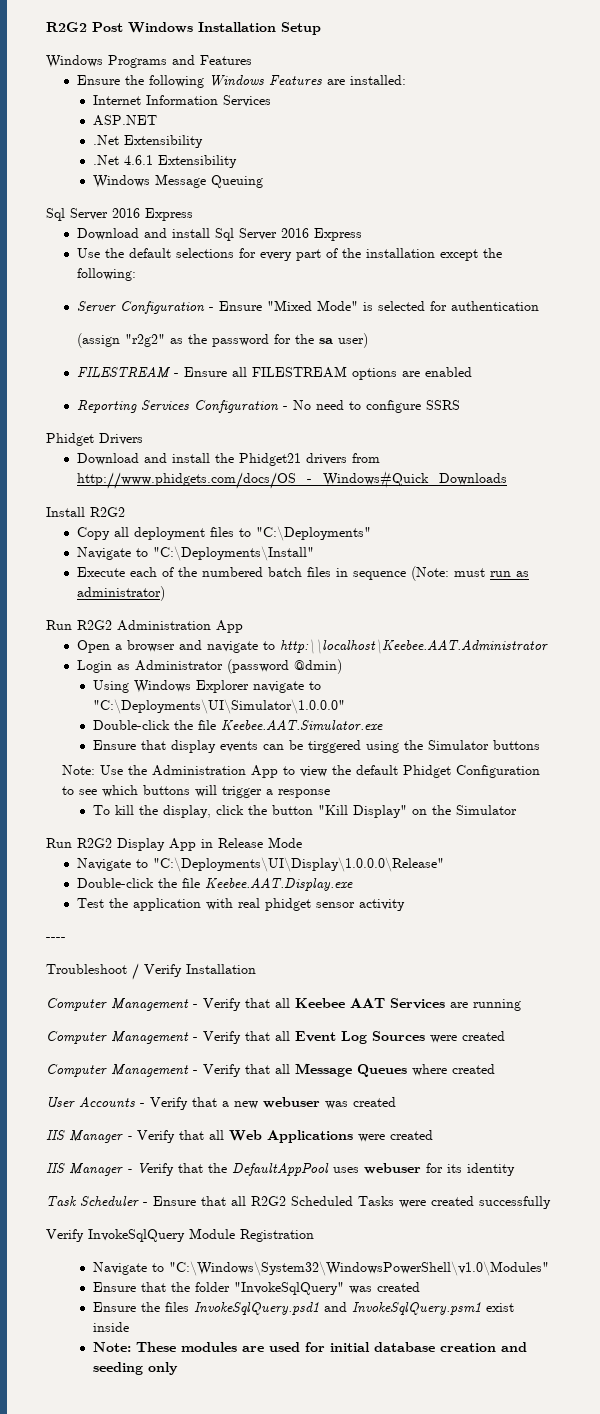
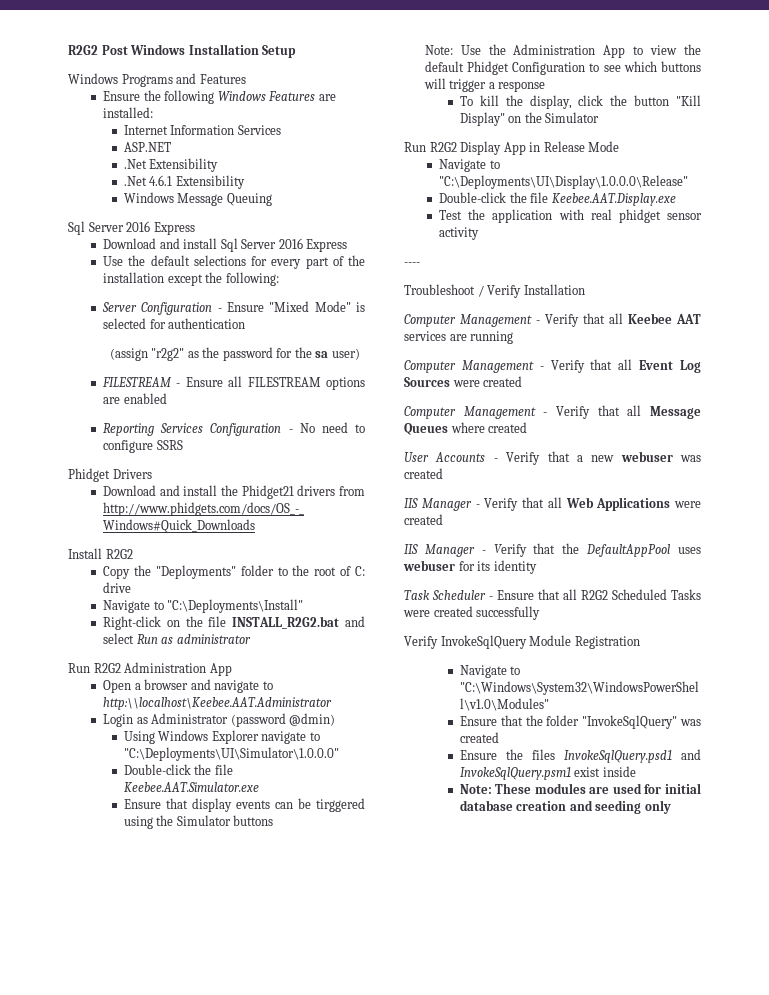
- Copy all deployment files to "C:\Deployments"
+ Copy the "Deployments" folder to the root of C: drive
  Navigate to "C:\Deployments\Install"
- Execute each of the numbered batch files in sequence (Note: must run as administrator)
+ Right-click on the file INSTALL_R2G2.bat and select Run as administrator
- Computer Management - Verify that all Keebee AAT Services are running
+ Computer Management - Verify that all Keebee AAT services are running

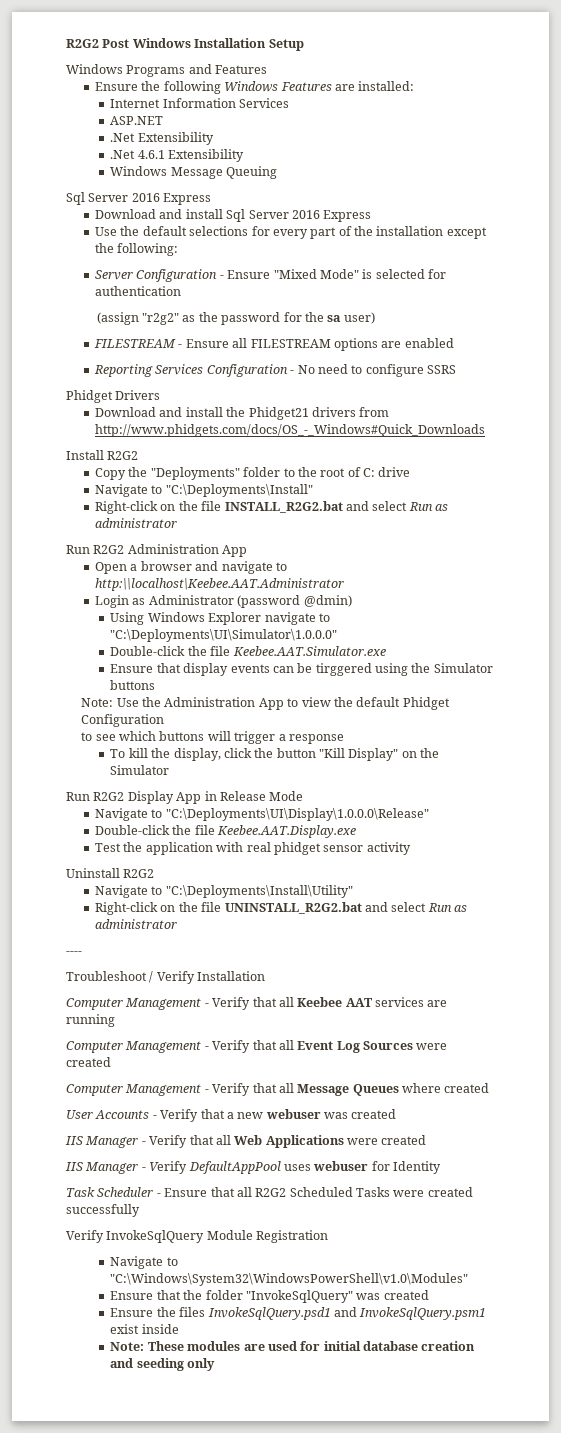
- Note: Use the Administration App to view the default Phidget Configuration to see which buttons will trigger a response
+ Note: Use the Administration App to view the default Phidget Configuration
+ to see which buttons will trigger a response
+ Uninstall R2G2
+ Navigate to "C:\Deployments\Install\Utility"
+ Right-click on the file UNINSTALL_R2G2.bat and select Run as administrator
- IIS Manager - Verify that the DefaultAppPool uses webuser for its identity
+ IIS Manager - Verify DefaultAppPool uses webuser for Identity

